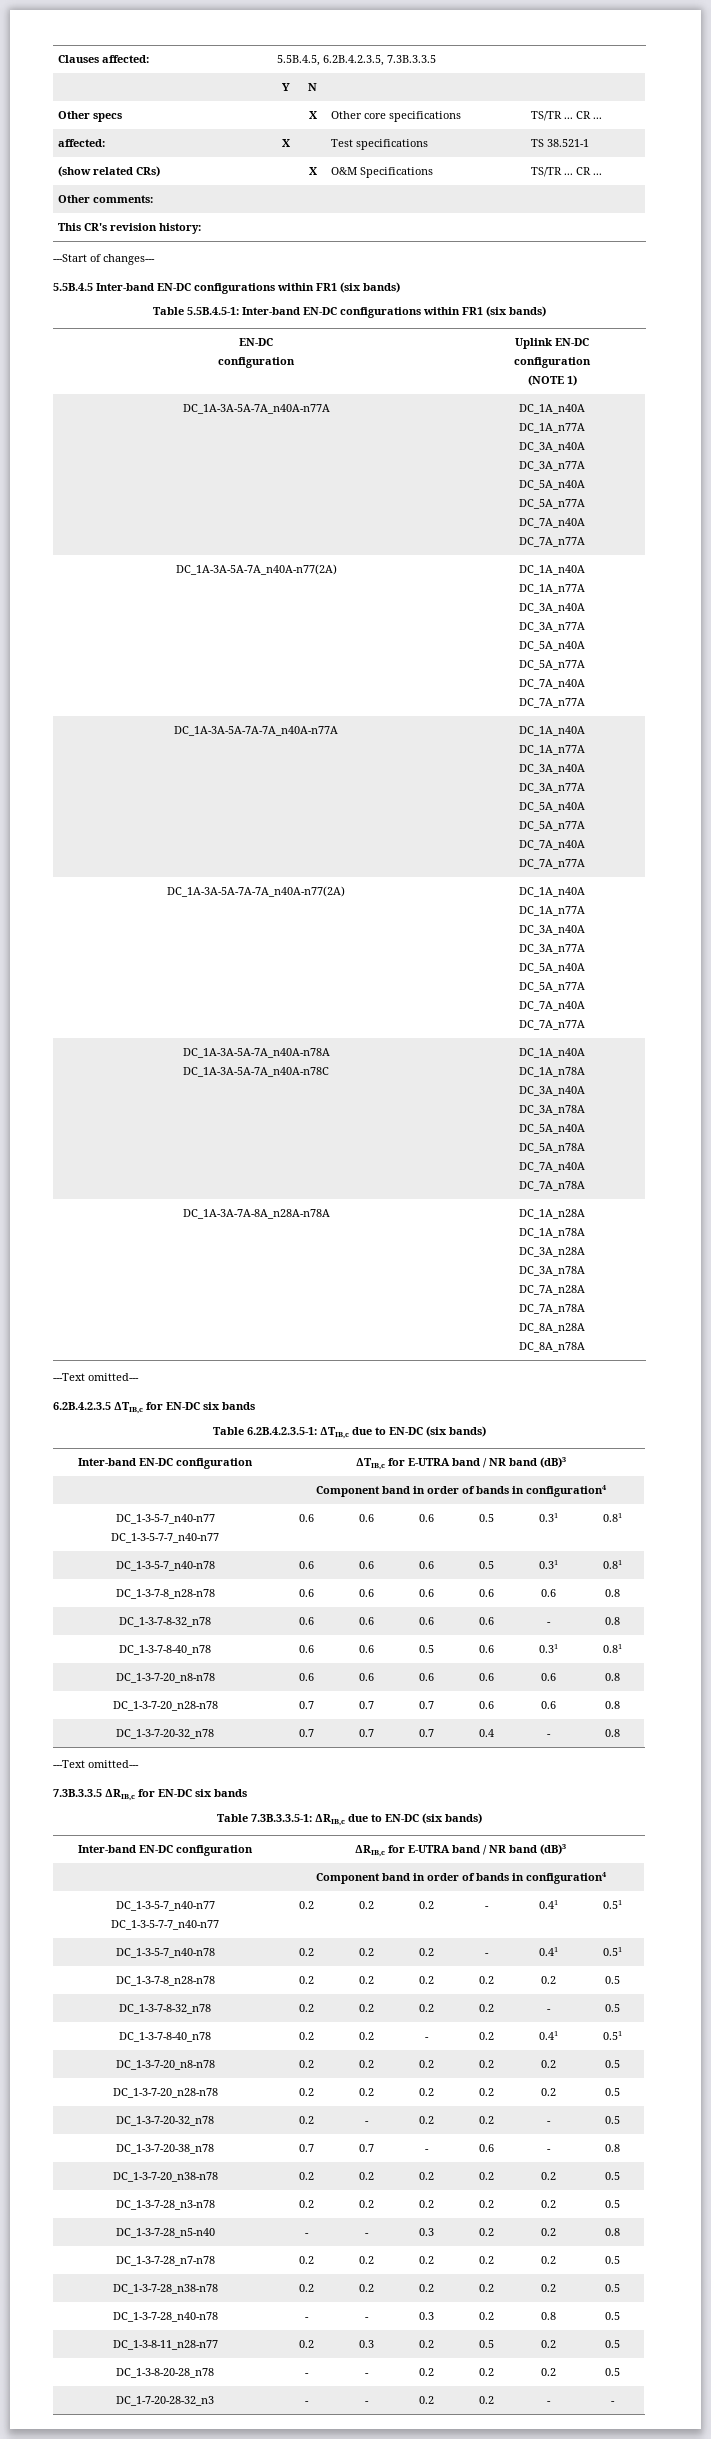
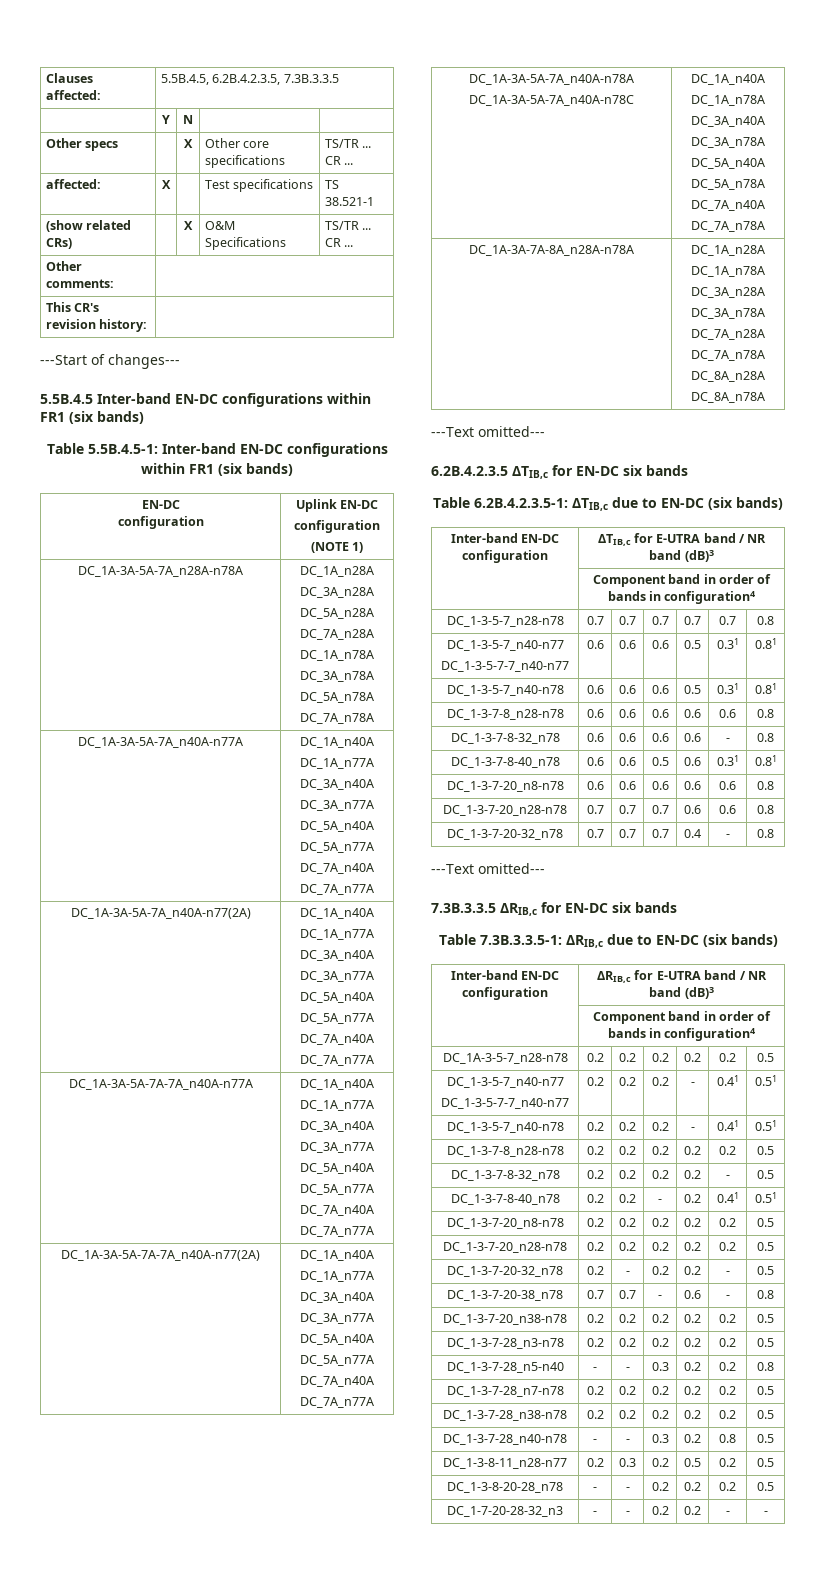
+ DC_1A-3A-5A-7A_n28A-n78A | DC_1A_n28A
+ DC_3A_n28A
+ DC_5A_n28A
+ DC_7A_n28A
+ DC_1A_n78A
+ DC_3A_n78A
+ DC_5A_n78A
+ DC_7A_n78A
+ DC_1-3-5-7_n28-n78 | 0.7 | 0.7 | 0.7 | 0.7 | 0.7 | 0.8
+ DC_1A-3-5-7_n28-n78 | 0.2 | 0.2 | 0.2 | 0.2 | 0.2 | 0.5

